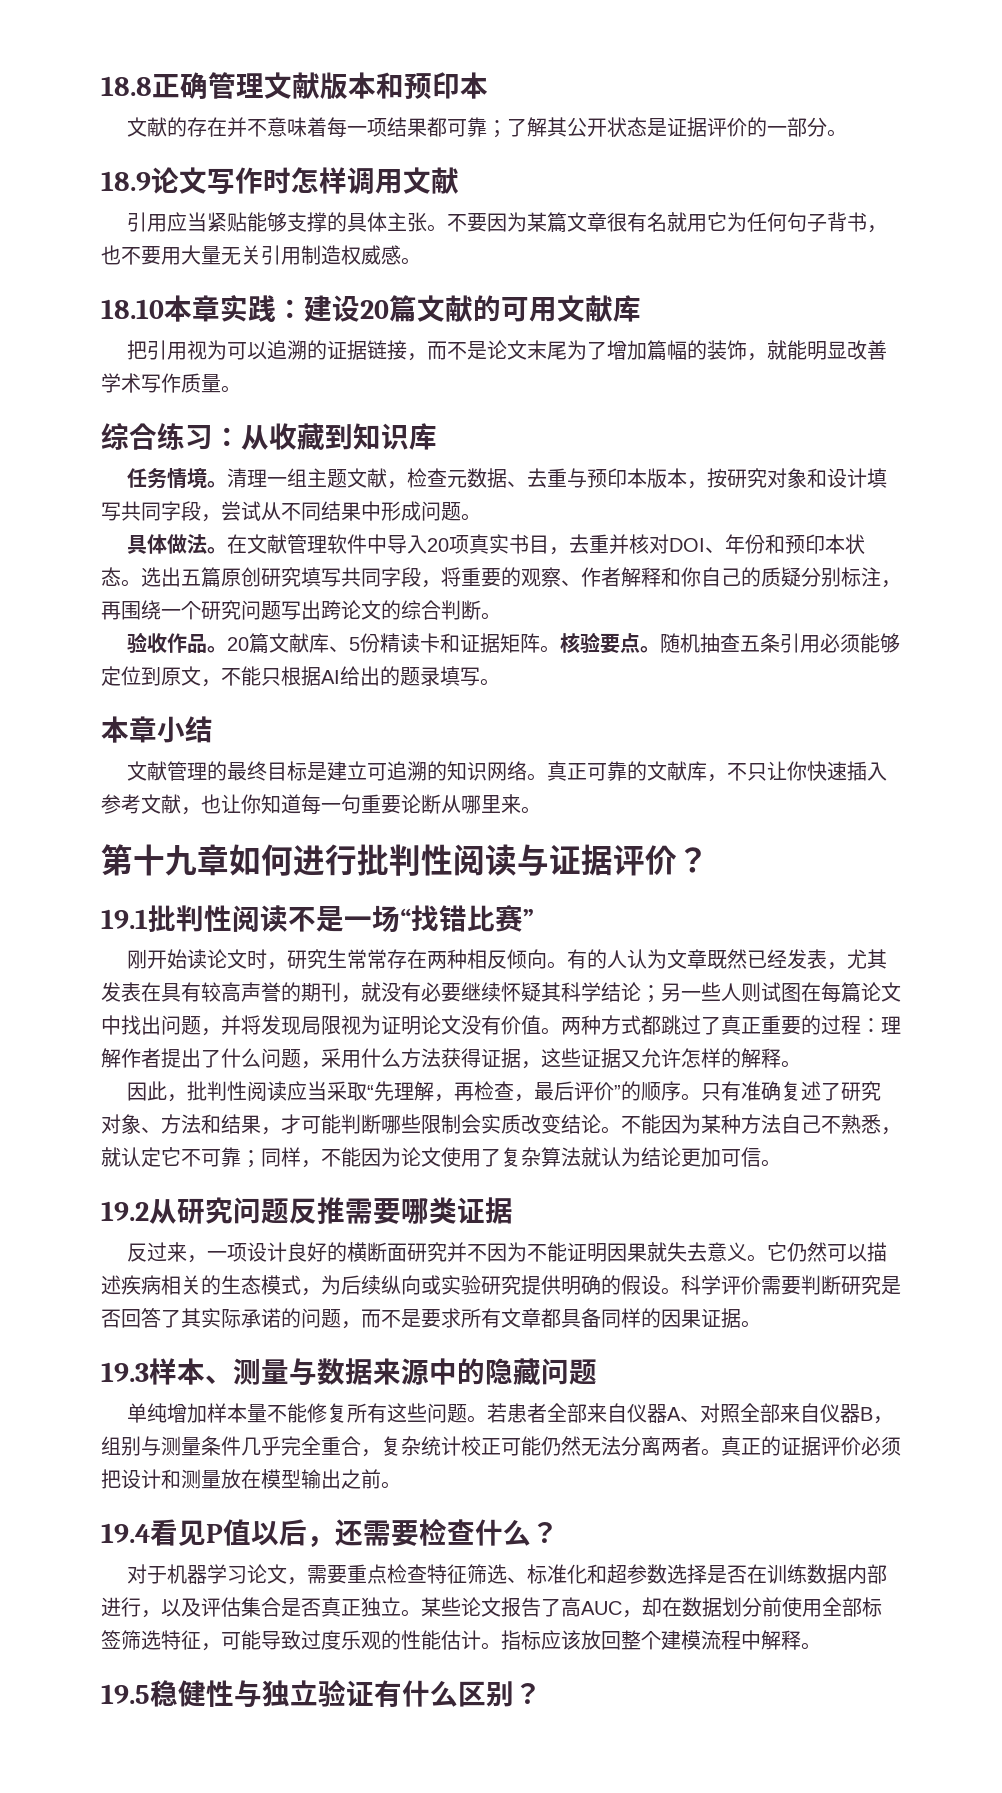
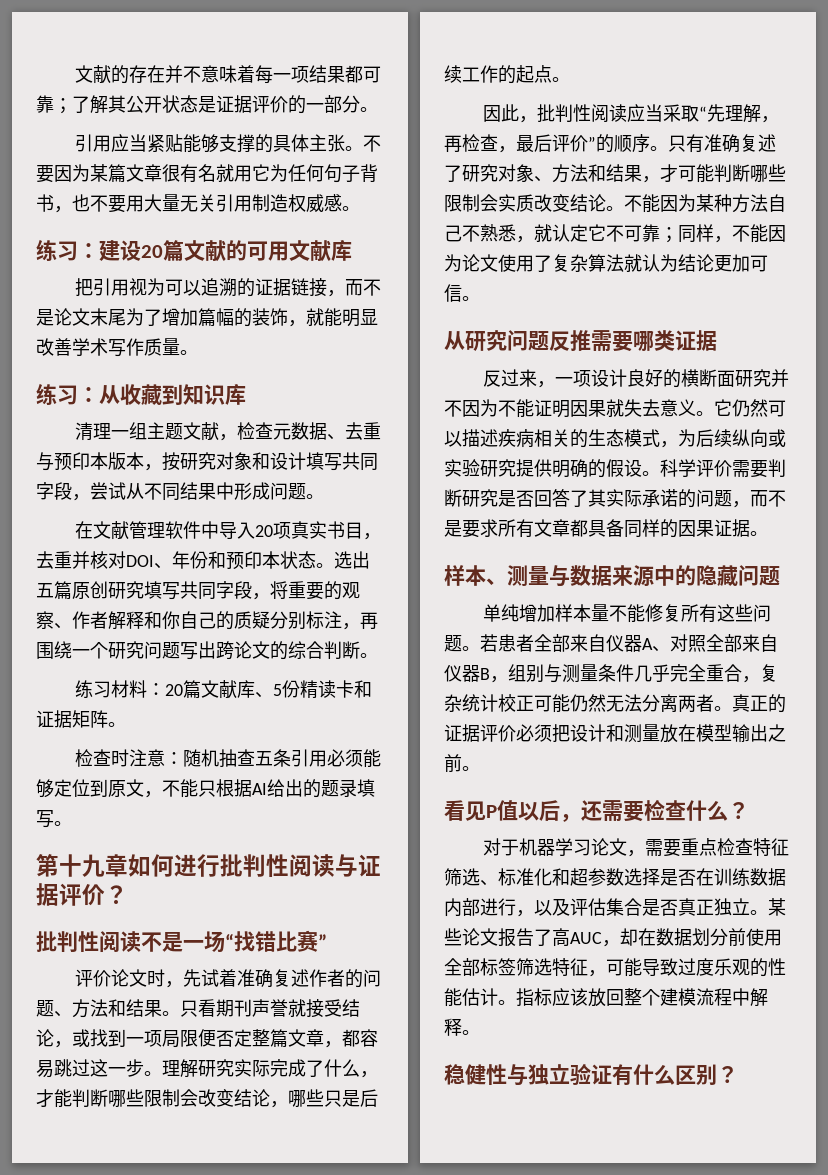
- 18.8正确管理文献版本和预印本
- 18.9论文写作时怎样调用文献
- 18.10本章实践：建设20篇文献的可用文献库
+ 练习：建设20篇文献的可用文献库
- 综合练习：从收藏到知识库
+ 练习：从收藏到知识库
- 任务情境。
- 具体做法。
- 验收作品。20篇文献库、5份精读卡和证据矩阵。核验要点。随机抽查五条引用必须能够定位到原文，不能只根据AI给出的题录填写。
+ 练习材料：20篇文献库、5份精读卡和证据矩阵。
+ 检查时注意：随机抽查五条引用必须能够定位到原文，不能只根据AI给出的题录填写。
- 本章小结
- 文献管理的最终目标是建立可追溯的知识网络。真正可靠的文献库，不只让你快速插入参考文献，也让你知道每一句重要论断从哪里来。
- 19.1批判性阅读不是一场“找错比赛”
+ 批判性阅读不是一场“找错比赛”
- 刚开始读论文时，研究生常常存在两种相反倾向。有的人认为文章既然已经发表，尤其发表在具有较高声誉的期刊，就没有必要继续怀疑其科学结论；另一些人则试图在每篇论文中找出问题，并将发现局限视为证明论文没有价值。两种方式都跳过了真正重要的过程：理解作者提出了什么问题，采用什么方法获得证据，这些证据又允许怎样的解释。
+ 评价论文时，先试着准确复述作者的问题、方法和结果。只看期刊声誉就接受结论，或找到一项局限便否定整篇文章，都容易跳过这一步。理解研究实际完成了什么，才能判断哪些限制会改变结论，哪些只是后续工作的起点。
- 19.2从研究问题反推需要哪类证据
+ 从研究问题反推需要哪类证据
- 19.3样本、测量与数据来源中的隐藏问题
+ 样本、测量与数据来源中的隐藏问题
- 19.4看见P值以后，还需要检查什么？
+ 看见P值以后，还需要检查什么？
- 19.5稳健性与独立验证有什么区别？
+ 稳健性与独立验证有什么区别？

